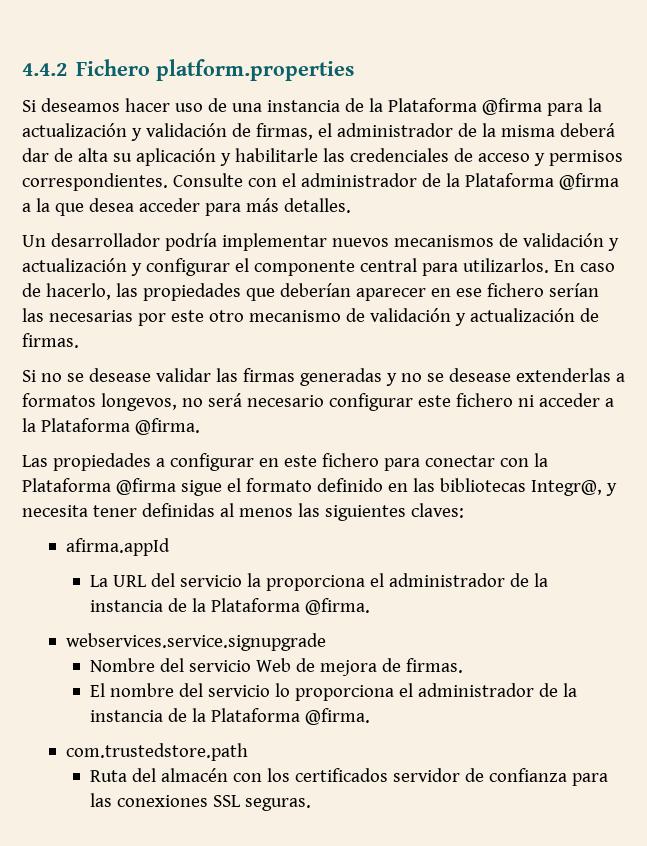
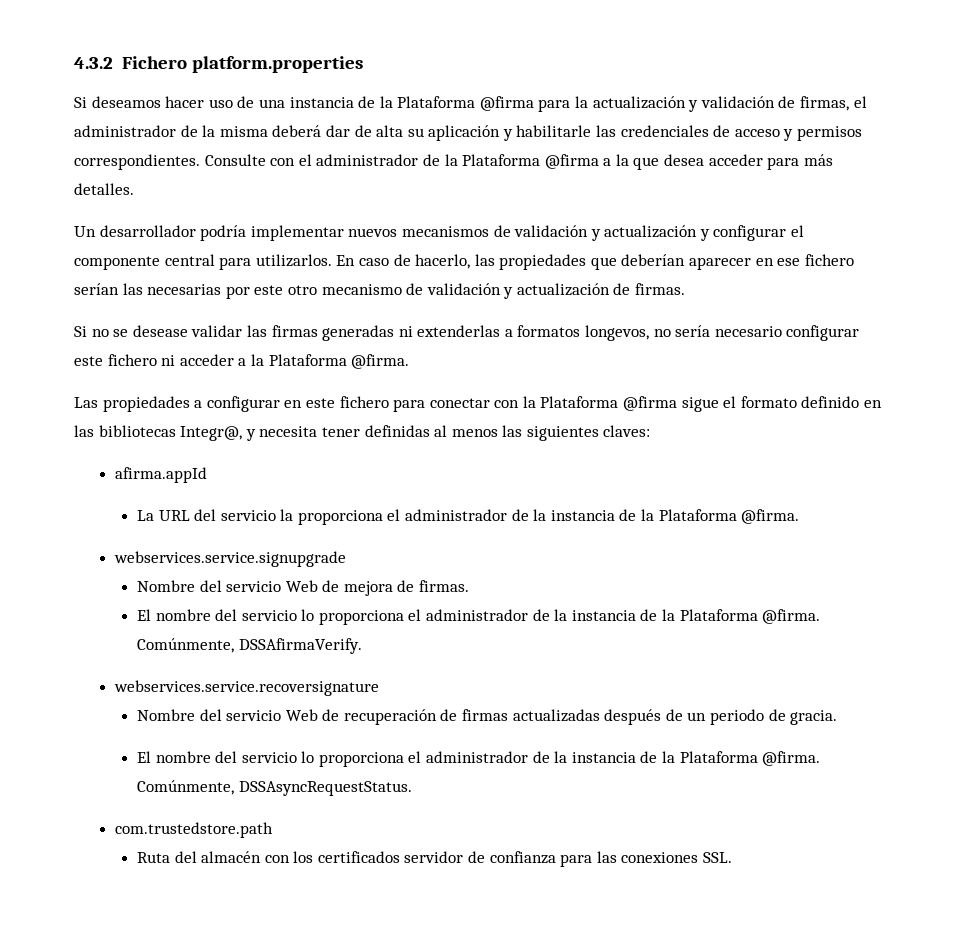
- 4.4.2 Fichero platform.properties
+ 4.3.2 Fichero platform.properties
- Si no se desease validar las firmas generadas y no se desease extenderlas a formatos longevos, no será necesario configurar este fichero ni acceder a la Plataforma @firma.
+ Si no se desease validar las firmas generadas ni extenderlas a formatos longevos, no sería necesario configurar este fichero ni acceder a la Plataforma @firma.
+ Comúnmente, DSSAfirmaVerify.
+ webservices.service.recoversignature
+ Nombre del servicio Web de recuperación de firmas actualizadas después de un periodo de gracia.
+ El nombre del servicio lo proporciona el administrador de la instancia de la Plataforma @firma. Comúnmente, DSSAsyncRequestStatus.
- Ruta del almacén con los certificados servidor de confianza para las conexiones SSL seguras.
+ Ruta del almacén con los certificados servidor de confianza para las conexiones SSL.

